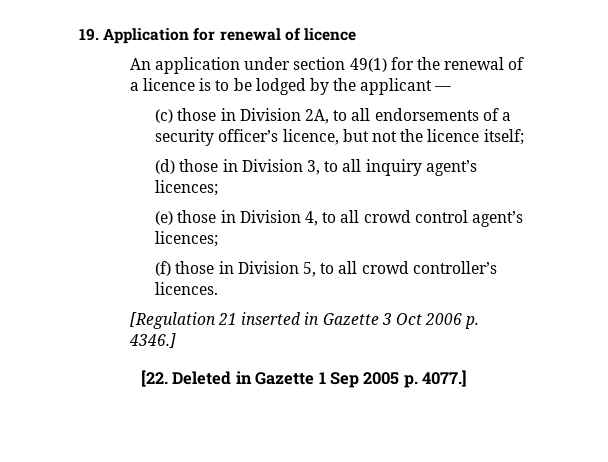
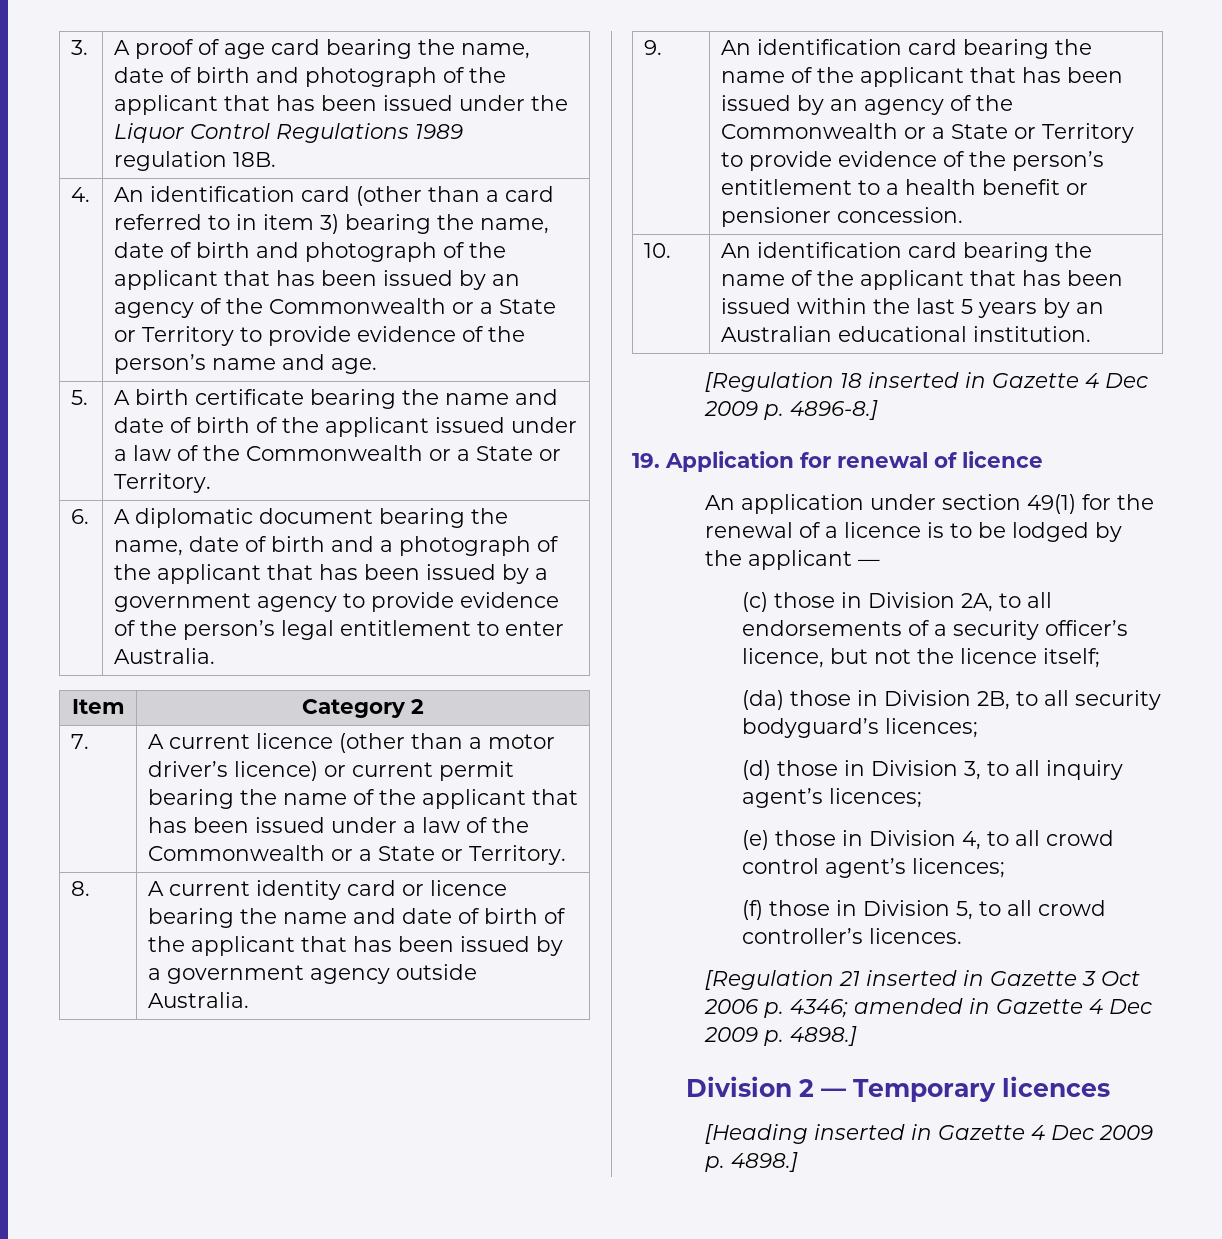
+ 3. | A proof of age card bearing the name, date of birth and photograph of the applicant that has been issued under the Liquor Control Regulations 1989 regulation 18B.
+ 4. | An identification card (other than a card referred to in item 3) bearing the name, date of birth and photograph of the applicant that has been issued by an agency of the Commonwealth or a State or Territory to provide evidence of the person’s name and age.
+ 5. | A birth certificate bearing the name and date of birth of the applicant issued under a law of the Commonwealth or a State or Territory.
+ 6. | A diplomatic document bearing the name, date of birth and a photograph of the applicant that has been issued by a government agency to provide evidence of the person’s legal entitlement to enter Australia.
+ Item | Category 2
+ 7. | A current licence (other than a motor driver’s licence) or current permit bearing the name of the applicant that has been issued under a law of the Commonwealth or a State or Territory.
+ 8. | A current identity card or licence bearing the name and date of birth of the applicant that has been issued by a government agency outside Australia.
+ 9. | An identification card bearing the name of the applicant that has been issued by an agency of the Commonwealth or a State or Territory to provide evidence of the person’s entitlement to a health benefit or pensioner concession.
+ 10. | An identification card bearing the name of the applicant that has been issued within the last 5 years by an Australian educational institution.
+ [Regulation 18 inserted in Gazette 4 Dec 2009 p. 4896-8.]
+ (da) those in Division 2B, to all security bodyguard’s licences;
- [Regulation 21 inserted in Gazette 3 Oct 2006 p. 4346.]
- [22. Deleted in Gazette 1 Sep 2005 p. 4077.]
+ [Regulation 21 inserted in Gazette 3 Oct 2006 p. 4346; amended in Gazette 4 Dec 2009 p. 4898.]
+ Division 2 — Temporary licences
+ [Heading inserted in Gazette 4 Dec 2009 p. 4898.]

